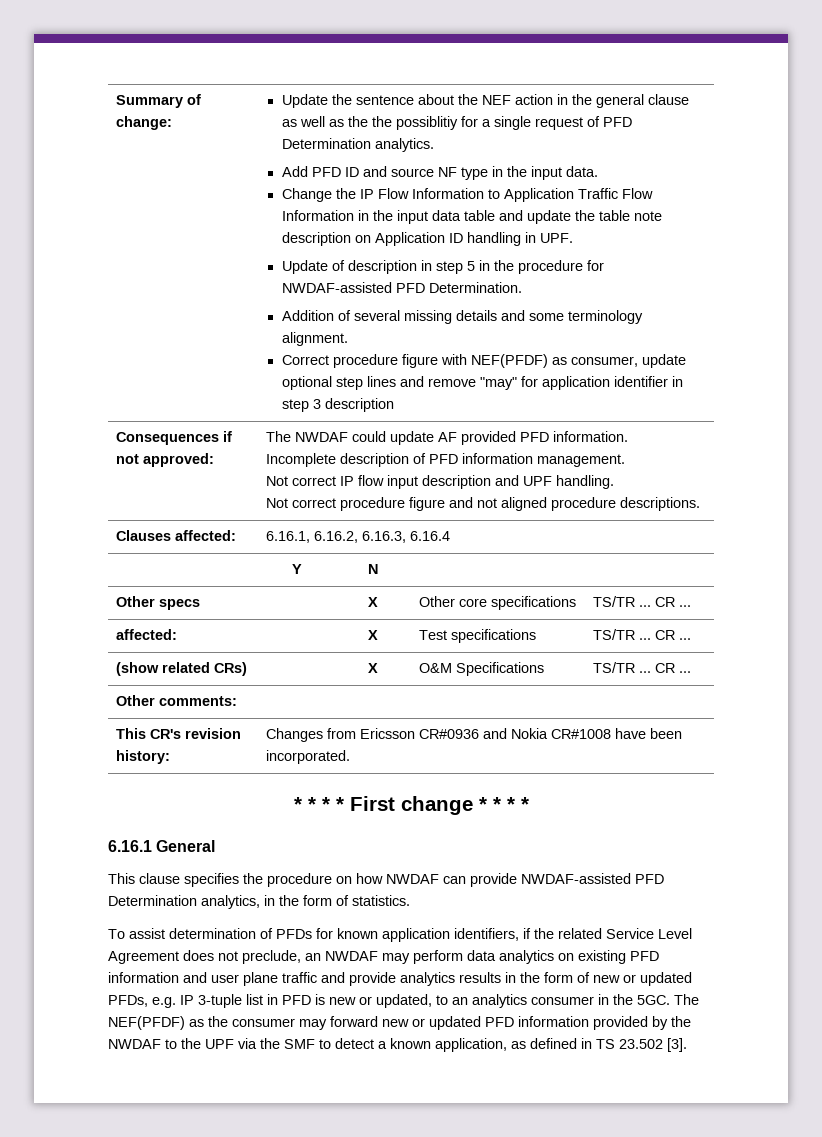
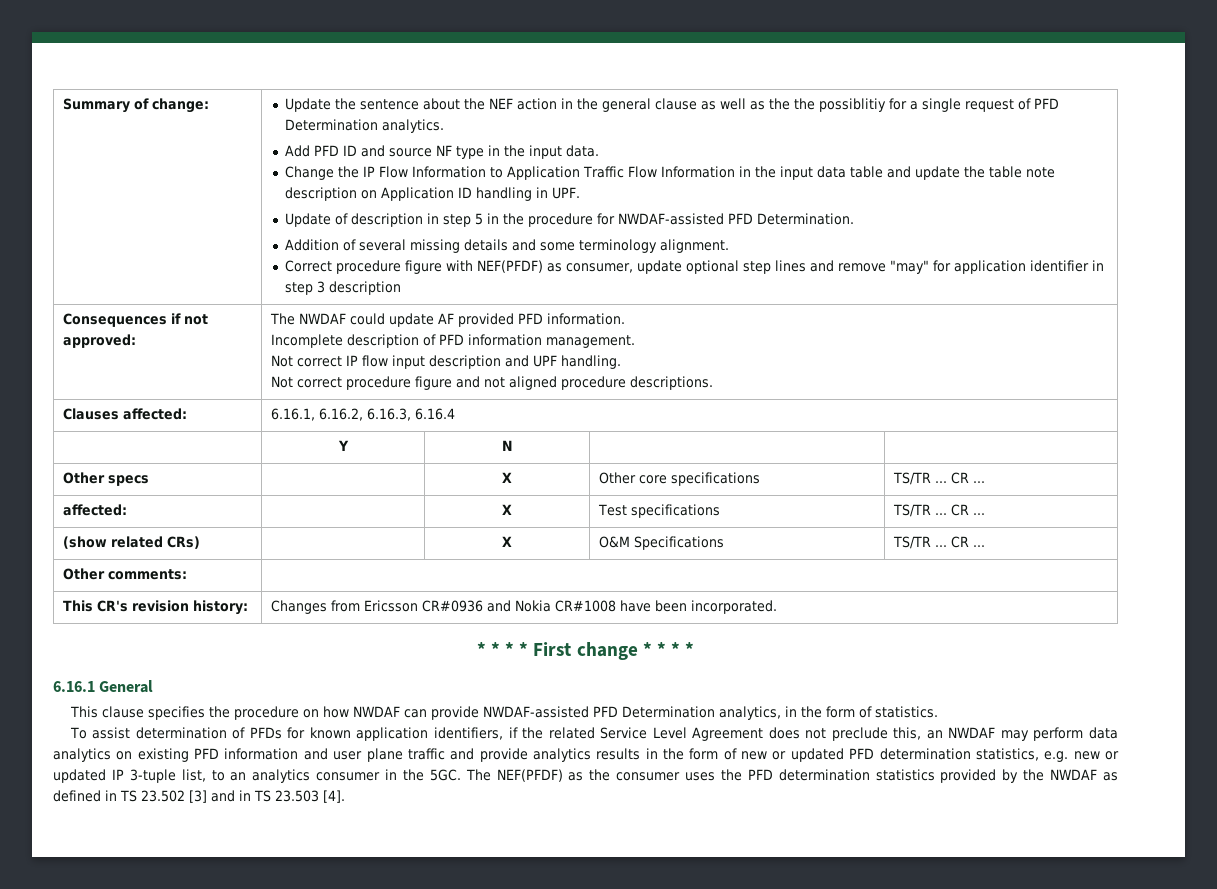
- To assist determination of PFDs for known application identifiers, if the related Service Level Agreement does not preclude, an NWDAF may perform data analytics on existing PFD information and user plane traffic and provide analytics results in the form of new or updated PFDs, e.g. IP 3-tuple list in PFD is new or updated, to an analytics consumer in the 5GC.
+ To assist determination of PFDs for known application identifiers, if the related Service Level Agreement does not preclude this, an NWDAF may perform data analytics on existing PFD information and user plane traffic and provide analytics results in the form of new or updated PFD determination statistics, e.g. new or updated IP 3-tuple list, to an analytics consumer in the 5GC.
- The NEF(PFDF) as the consumer may forward new or updated PFD information provided by the NWDAF to the UPF via the SMF to detect a known application, as defined in TS 23.502 [3].
+ The NEF(PFDF) as the consumer uses the PFD determination statistics provided by the NWDAF as defined in TS 23.502 [3] and in TS 23.503 [4].

